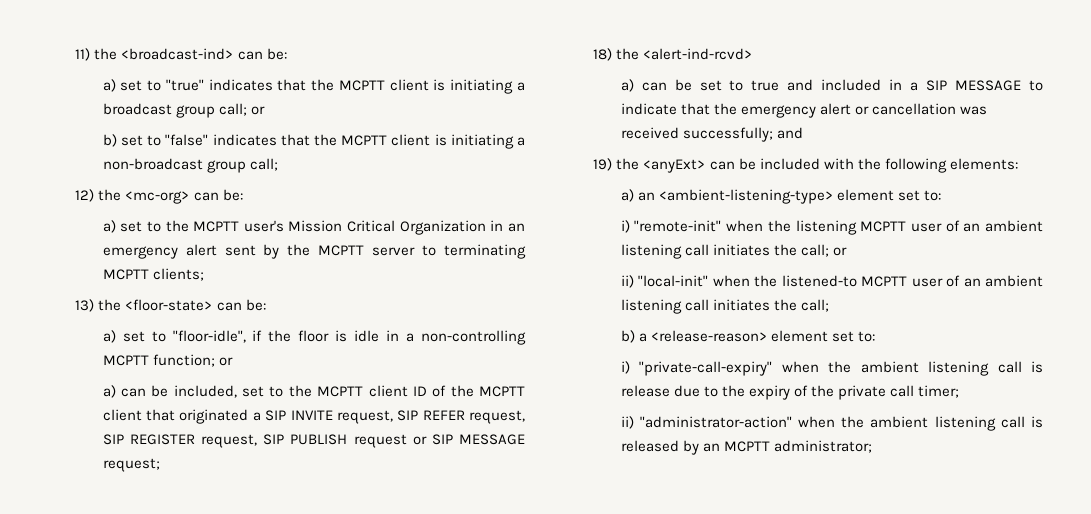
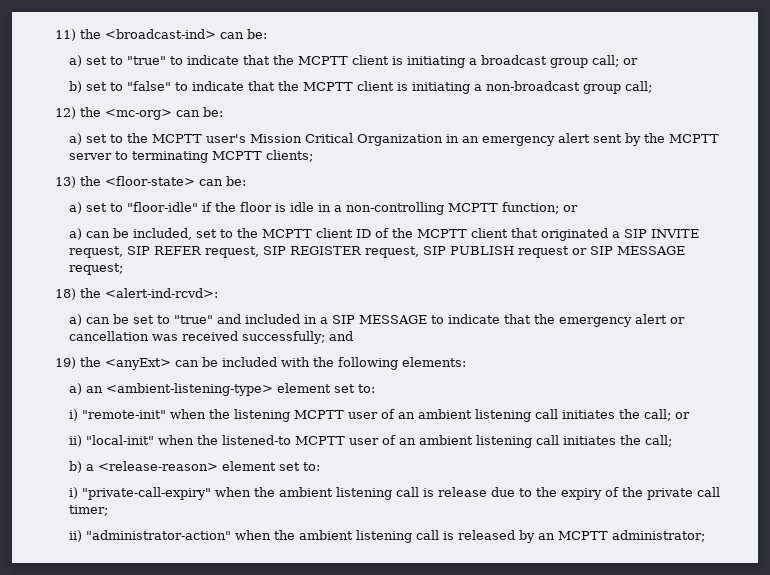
- a) set to "true" indicates that the MCPTT client is initiating a broadcast group call; or
+ a) set to "true" to indicate that the MCPTT client is initiating a broadcast group call; or
- b) set to "false" indicates that the MCPTT client is initiating a non-broadcast group call;
+ b) set to "false" to indicate that the MCPTT client is initiating a non-broadcast group call;
- a) set to "floor-idle", if the floor is idle in a non-controlling MCPTT function; or
+ a) set to "floor-idle" if the floor is idle in a non-controlling MCPTT function; or
- 18) the <alert-ind-rcvd>
+ 18) the <alert-ind-rcvd>:
- a) can be set to true and included in a SIP MESSAGE to indicate that the emergency alert or cancellation was received successfully; and
+ a) can be set to "true" and included in a SIP MESSAGE to indicate that the emergency alert or cancellation was received successfully; and

